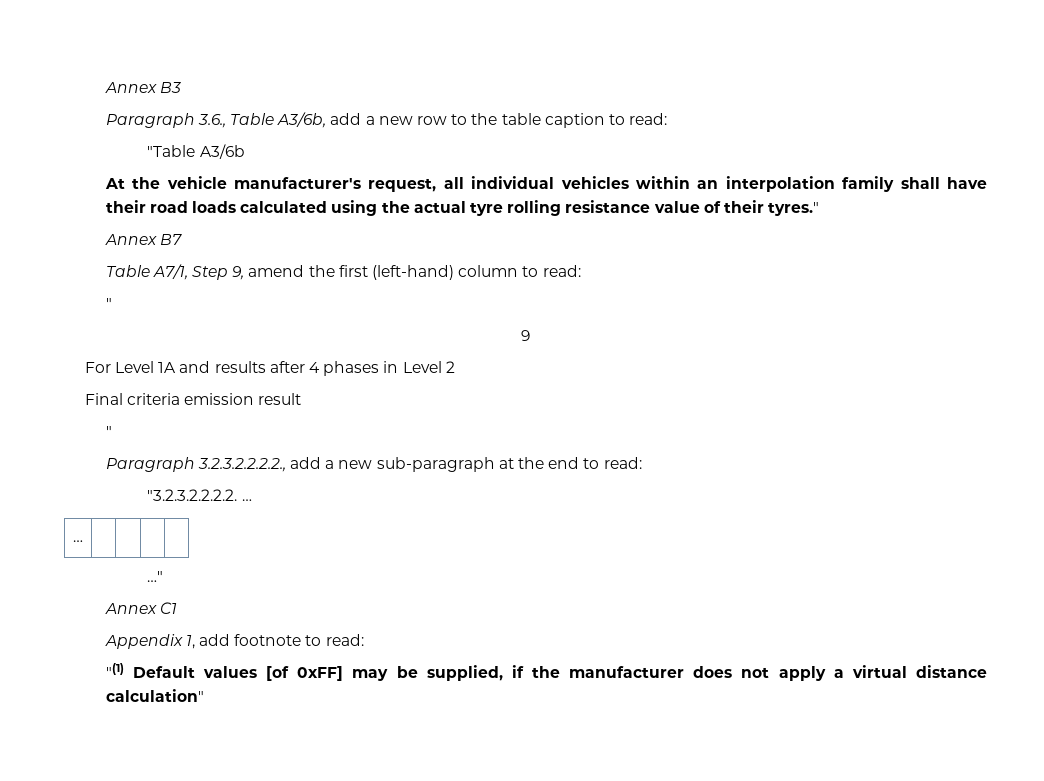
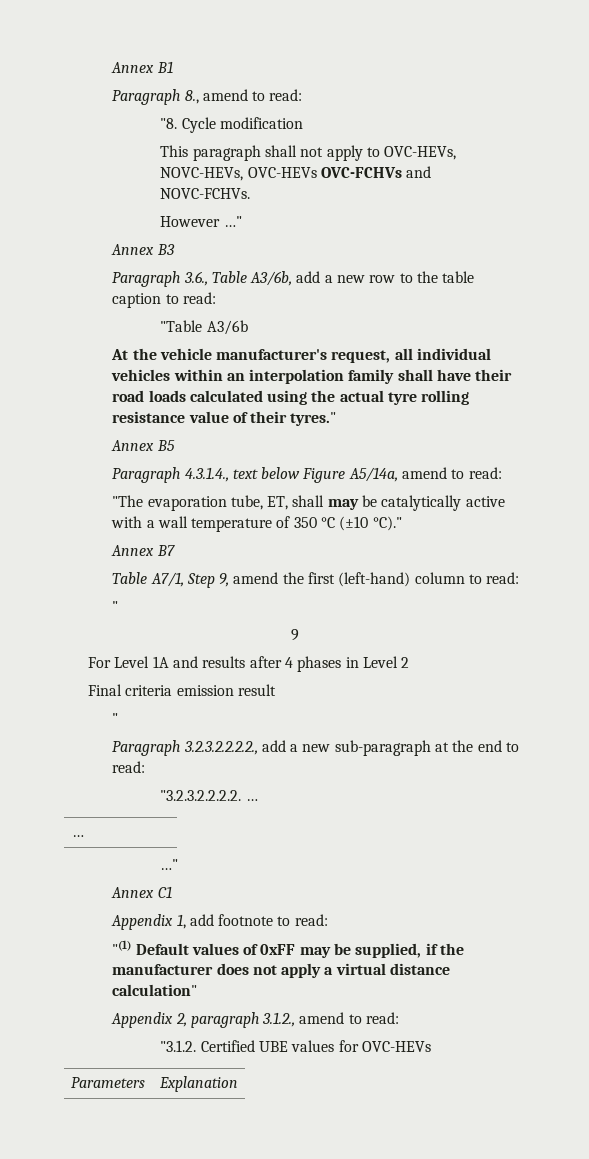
+ Annex B1
+ Paragraph 8., amend to read:
+ "8. Cycle modification
+ This paragraph shall not apply to OVC-HEVs, NOVC-HEVs, OVC-HEVs OVC-FCHVs and NOVC-FCHVs.
+ However …"
+ Annex B5
+ Paragraph 4.3.1.4., text below Figure A5/14a, amend to read:
+ "The evaporation tube, ET, shall may be catalytically active with a wall temperature of 350 °C (±10 °C)."
- "(1) Default values [of 0xFF] may be supplied, if the manufacturer does not apply a virtual distance calculation"
+ "(1) Default values of 0xFF may be supplied, if the manufacturer does not apply a virtual distance calculation"
+ Appendix 2, paragraph 3.1.2., amend to read:
+ "3.1.2. Certified UBE values for OVC-HEVs
+ Parameters | Explanation

